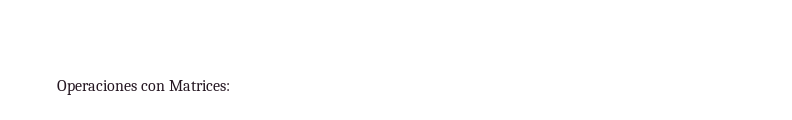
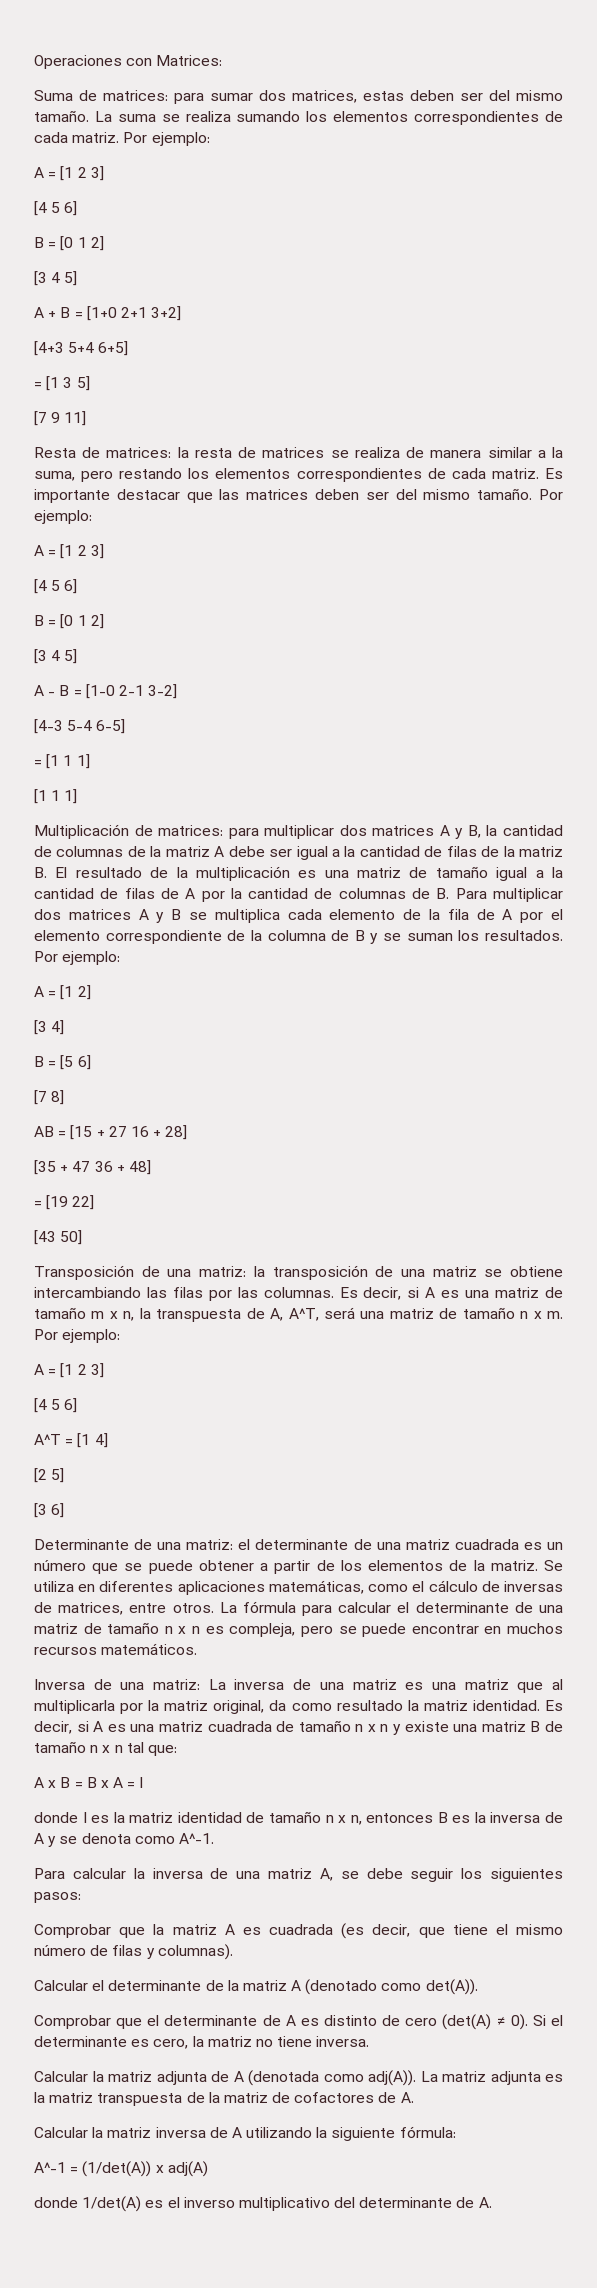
+ Suma de matrices: para sumar dos matrices, estas deben ser del mismo tamaño. La suma se realiza sumando los elementos correspondientes de cada matriz. Por ejemplo:
+ A = [1 2 3]
+ [4 5 6]
+ B = [0 1 2]
+ [3 4 5]
+ A + B = [1+0 2+1 3+2]
+ [4+3 5+4 6+5]
+ = [1 3 5]
+ [7 9 11]
+ Resta de matrices: la resta de matrices se realiza de manera similar a la suma, pero restando los elementos correspondientes de cada matriz. Es importante destacar que las matrices deben ser del mismo tamaño. Por ejemplo:
+ A = [1 2 3]
+ [4 5 6]
+ B = [0 1 2]
+ [3 4 5]
+ A - B = [1-0 2-1 3-2]
+ [4-3 5-4 6-5]
+ = [1 1 1]
+ [1 1 1]
+ Multiplicación de matrices: para multiplicar dos matrices A y B, la cantidad de columnas de la matriz A debe ser igual a la cantidad de filas de la matriz B. El resultado de la multiplicación es una matriz de tamaño igual a la cantidad de filas de A por la cantidad de columnas de B. Para multiplicar dos matrices A y B se multiplica cada elemento de la fila de A por el elemento correspondiente de la columna de B y se suman los resultados. Por ejemplo:
+ A = [1 2]
+ [3 4]
+ B = [5 6]
+ [7 8]
+ AB = [15 + 27 16 + 28]
+ [35 + 47 36 + 48]
+ = [19 22]
+ [43 50]
+ Transposición de una matriz: la transposición de una matriz se obtiene intercambiando las filas por las columnas. Es decir, si A es una matriz de tamaño m x n, la transpuesta de A, A^T, será una matriz de tamaño n x m. Por ejemplo:
+ A = [1 2 3]
+ [4 5 6]
+ A^T = [1 4]
+ [2 5]
+ [3 6]
+ Determinante de una matriz: el determinante de una matriz cuadrada es un número que se puede obtener a partir de los elementos de la matriz. Se utiliza en diferentes aplicaciones matemáticas, como el cálculo de inversas de matrices, entre otros. La fórmula para calcular el determinante de una matriz de tamaño n x n es compleja, pero se puede encontrar en muchos recursos matemáticos.
+ Inversa de una matriz: La inversa de una matriz es una matriz que al multiplicarla por la matriz original, da como resultado la matriz identidad. Es decir, si A es una matriz cuadrada de tamaño n x n y existe una matriz B de tamaño n x n tal que:
+ A x B = B x A = I
+ donde I es la matriz identidad de tamaño n x n, entonces B es la inversa de A y se denota como A^-1.
+ Para calcular la inversa de una matriz A, se debe seguir los siguientes pasos:
+ Comprobar que la matriz A es cuadrada (es decir, que tiene el mismo número de filas y columnas).
+ Calcular el determinante de la matriz A (denotado como det(A)).
+ Comprobar que el determinante de A es distinto de cero (det(A) ≠ 0). Si el determinante es cero, la matriz no tiene inversa.
+ Calcular la matriz adjunta de A (denotada como adj(A)). La matriz adjunta es la matriz transpuesta de la matriz de cofactores de A.
+ Calcular la matriz inversa de A utilizando la siguiente fórmula:
+ A^-1 = (1/det(A)) x adj(A)
+ donde 1/det(A) es el inverso multiplicativo del determinante de A.

